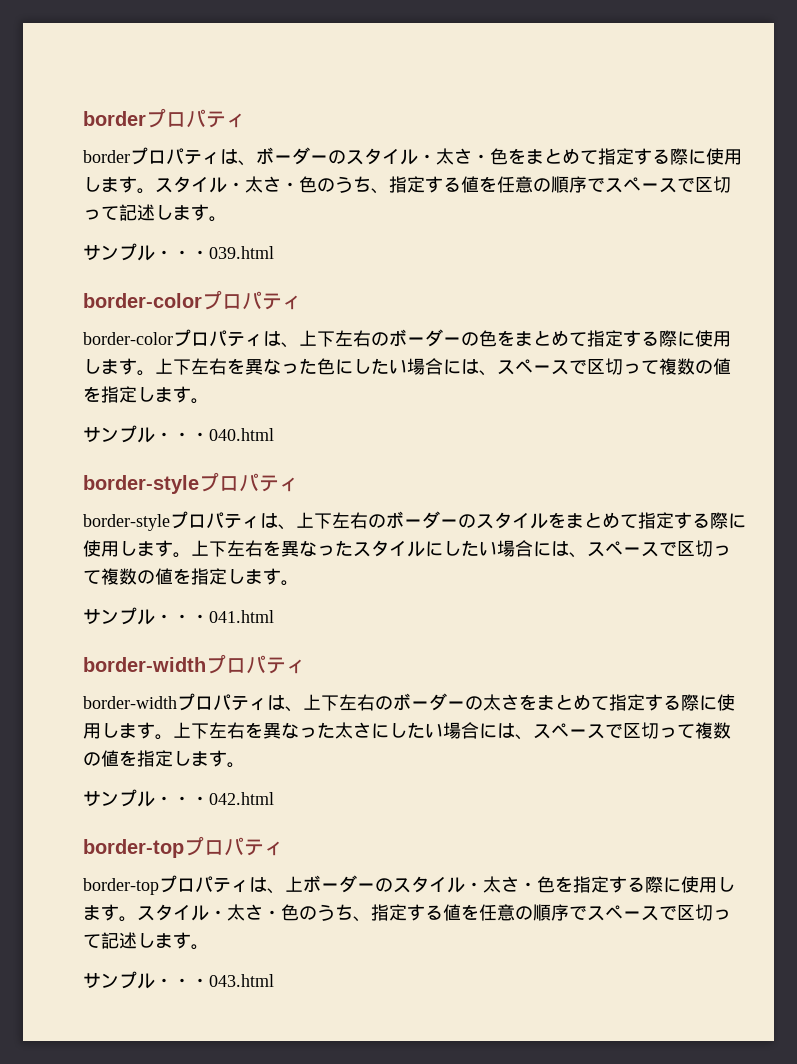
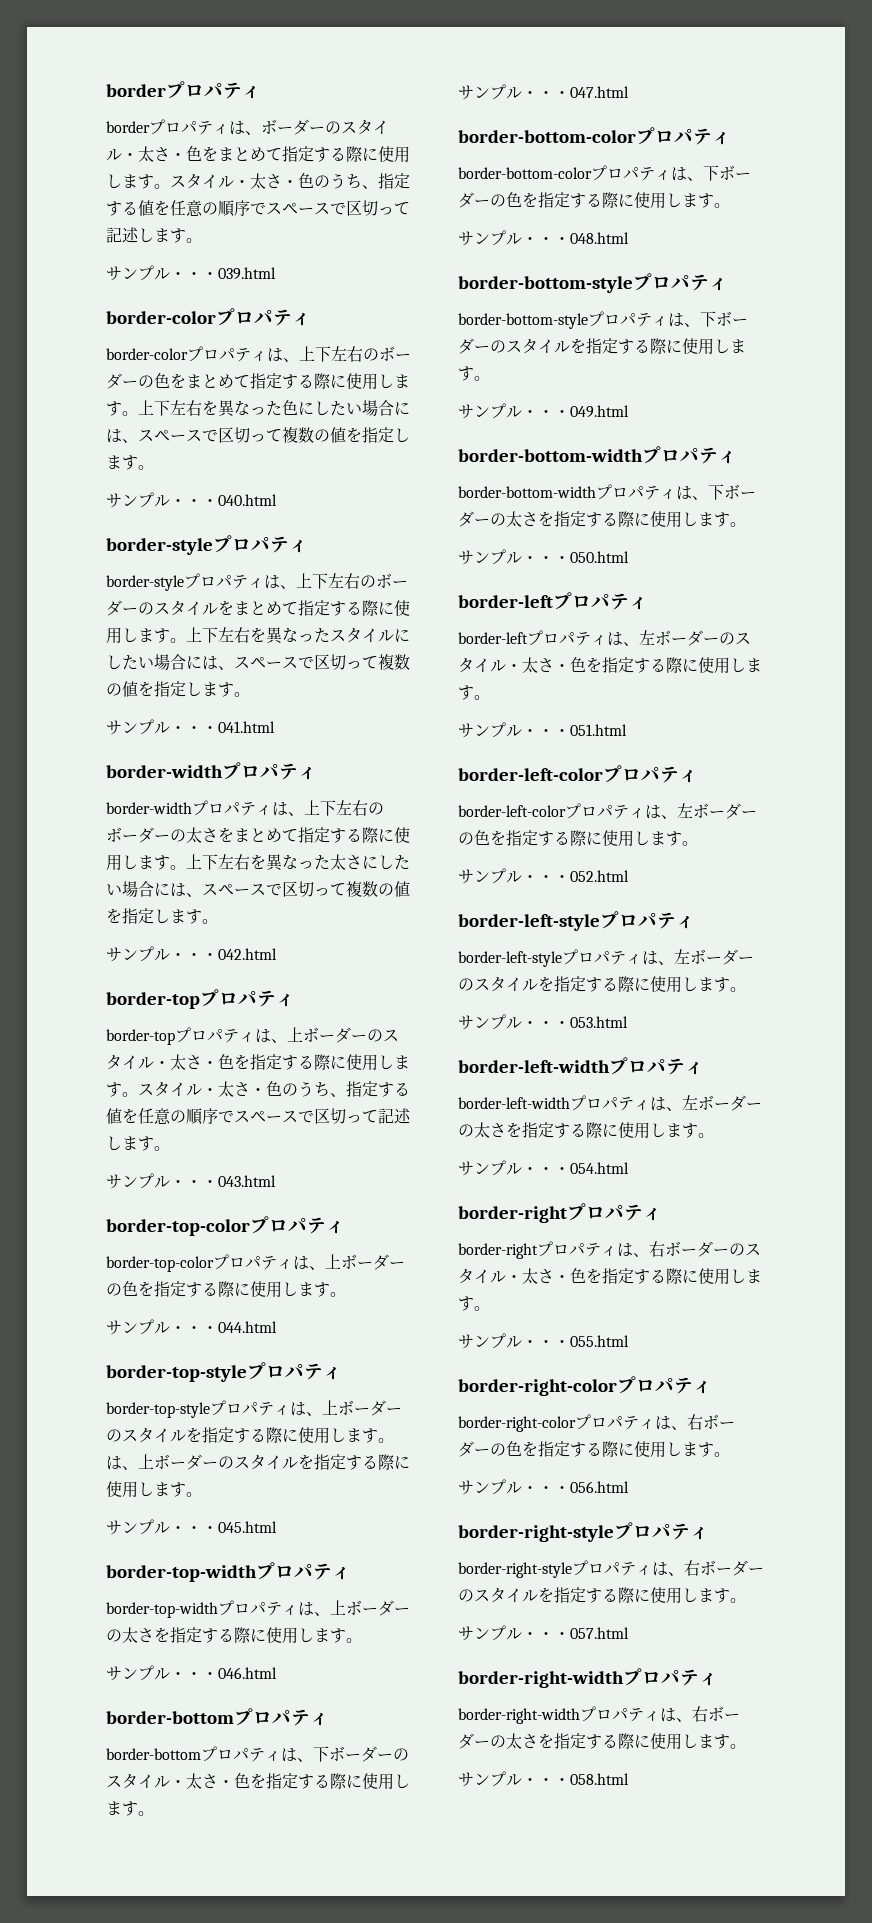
  サンプル・・・043.html
+ border-top-colorプロパティ
+ border-top-colorプロパティは、上ボーダーの色を指定する際に使用します。
+ サンプル・・・044.html
+ border-top-styleプロパティ
+ border-top-styleプロパティは、上ボーダーのスタイルを指定する際に使用します。は、上ボーダーのスタイルを指定する際に使用します。
+ サンプル・・・045.html
+ border-top-widthプロパティ
+ border-top-widthプロパティは、上ボーダーの太さを指定する際に使用します。
+ サンプル・・・046.html
+ border-bottomプロパティ
+ border-bottomプロパティは、下ボーダーのスタイル・太さ・色を指定する際に使用します。
+ サンプル・・・047.html
+ border-bottom-colorプロパティ
+ border-bottom-colorプロパティは、下ボーダーの色を指定する際に使用します。
+ サンプル・・・048.html
+ border-bottom-styleプロパティ
+ border-bottom-styleプロパティは、下ボーダーのスタイルを指定する際に使用します。
+ サンプル・・・049.html
+ border-bottom-widthプロパティ
+ border-bottom-widthプロパティは、下ボーダーの太さを指定する際に使用します。
+ サンプル・・・050.html
+ border-leftプロパティ
+ border-leftプロパティは、左ボーダーのスタイル・太さ・色を指定する際に使用します。
+ サンプル・・・051.html
+ border-left-colorプロパティ
+ border-left-colorプロパティは、左ボーダーの色を指定する際に使用します。
+ サンプル・・・052.html
+ border-left-styleプロパティ
+ border-left-styleプロパティは、左ボーダーのスタイルを指定する際に使用します。
+ サンプル・・・053.html
+ border-left-widthプロパティ
+ border-left-widthプロパティは、左ボーダーの太さを指定する際に使用します。
+ サンプル・・・054.html
+ border-rightプロパティ
+ border-rightプロパティは、右ボーダーのスタイル・太さ・色を指定する際に使用します。
+ サンプル・・・055.html
+ border-right-colorプロパティ
+ border-right-colorプロパティは、右ボーダーの色を指定する際に使用します。
+ サンプル・・・056.html
+ border-right-styleプロパティ
+ border-right-styleプロパティは、右ボーダーのスタイルを指定する際に使用します。
+ サンプル・・・057.html
+ border-right-widthプロパティ
+ border-right-widthプロパティは、右ボーダーの太さを指定する際に使用します。
+ サンプル・・・058.html

